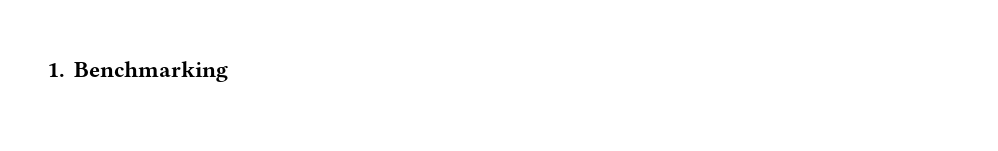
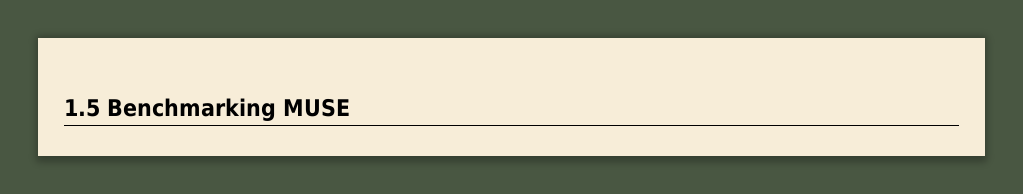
- 1. Benchmarking
+ 1.5 Benchmarking MUSE

